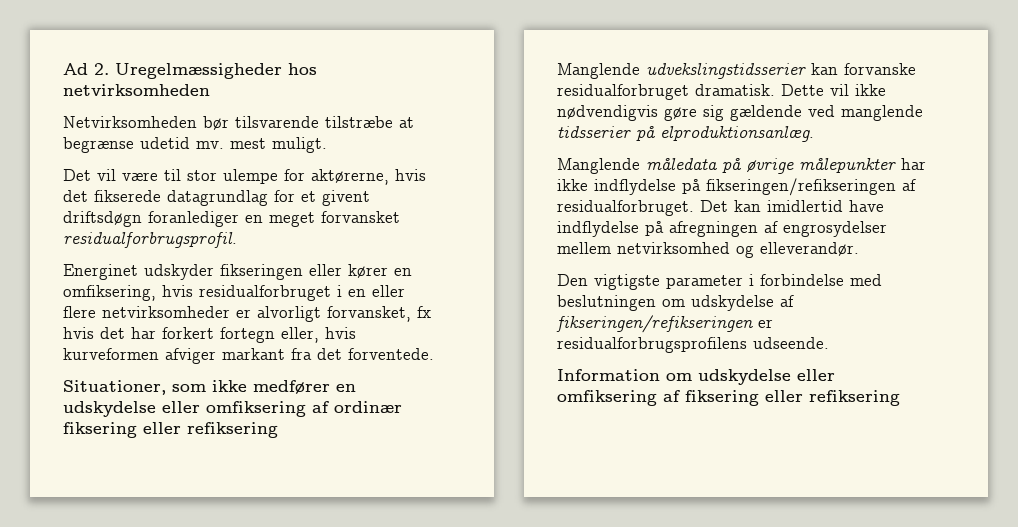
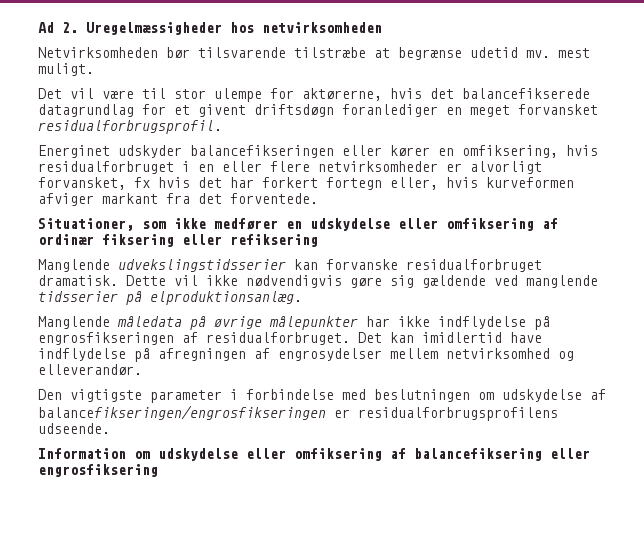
- Det vil være til stor ulempe for aktørerne, hvis det fikserede datagrundlag for et givent driftsdøgn foranlediger en meget forvansket residualforbrugsprofil.
+ Det vil være til stor ulempe for aktørerne, hvis det balancefikserede datagrundlag for et givent driftsdøgn foranlediger en meget forvansket residualforbrugsprofil.
- Energinet udskyder fikseringen eller kører en omfiksering, hvis residualforbruget i en eller flere netvirksomheder er alvorligt forvansket, fx hvis det har forkert fortegn eller, hvis kurveformen afviger markant fra det forventede.
+ Energinet udskyder balancefikseringen eller kører en omfiksering, hvis residualforbruget i en eller flere netvirksomheder er alvorligt forvansket, fx hvis det har forkert fortegn eller, hvis kurveformen afviger markant fra det forventede.
- Manglende måledata på øvrige målepunkter har ikke indflydelse på fikseringen/refikseringen af residualforbruget.
+ Manglende måledata på øvrige målepunkter har ikke indflydelse på engrosfikseringen af residualforbruget.
- Den vigtigste parameter i forbindelse med beslutningen om udskydelse af fikseringen/refikseringen er residualforbrugsprofilens udseende.
+ Den vigtigste parameter i forbindelse med beslutningen om udskydelse af balancefikseringen/engrosfikseringen er residualforbrugsprofilens udseende.
- Information om udskydelse eller omfiksering af fiksering eller refiksering
+ Information om udskydelse eller omfiksering af balancefiksering eller engrosfiksering

